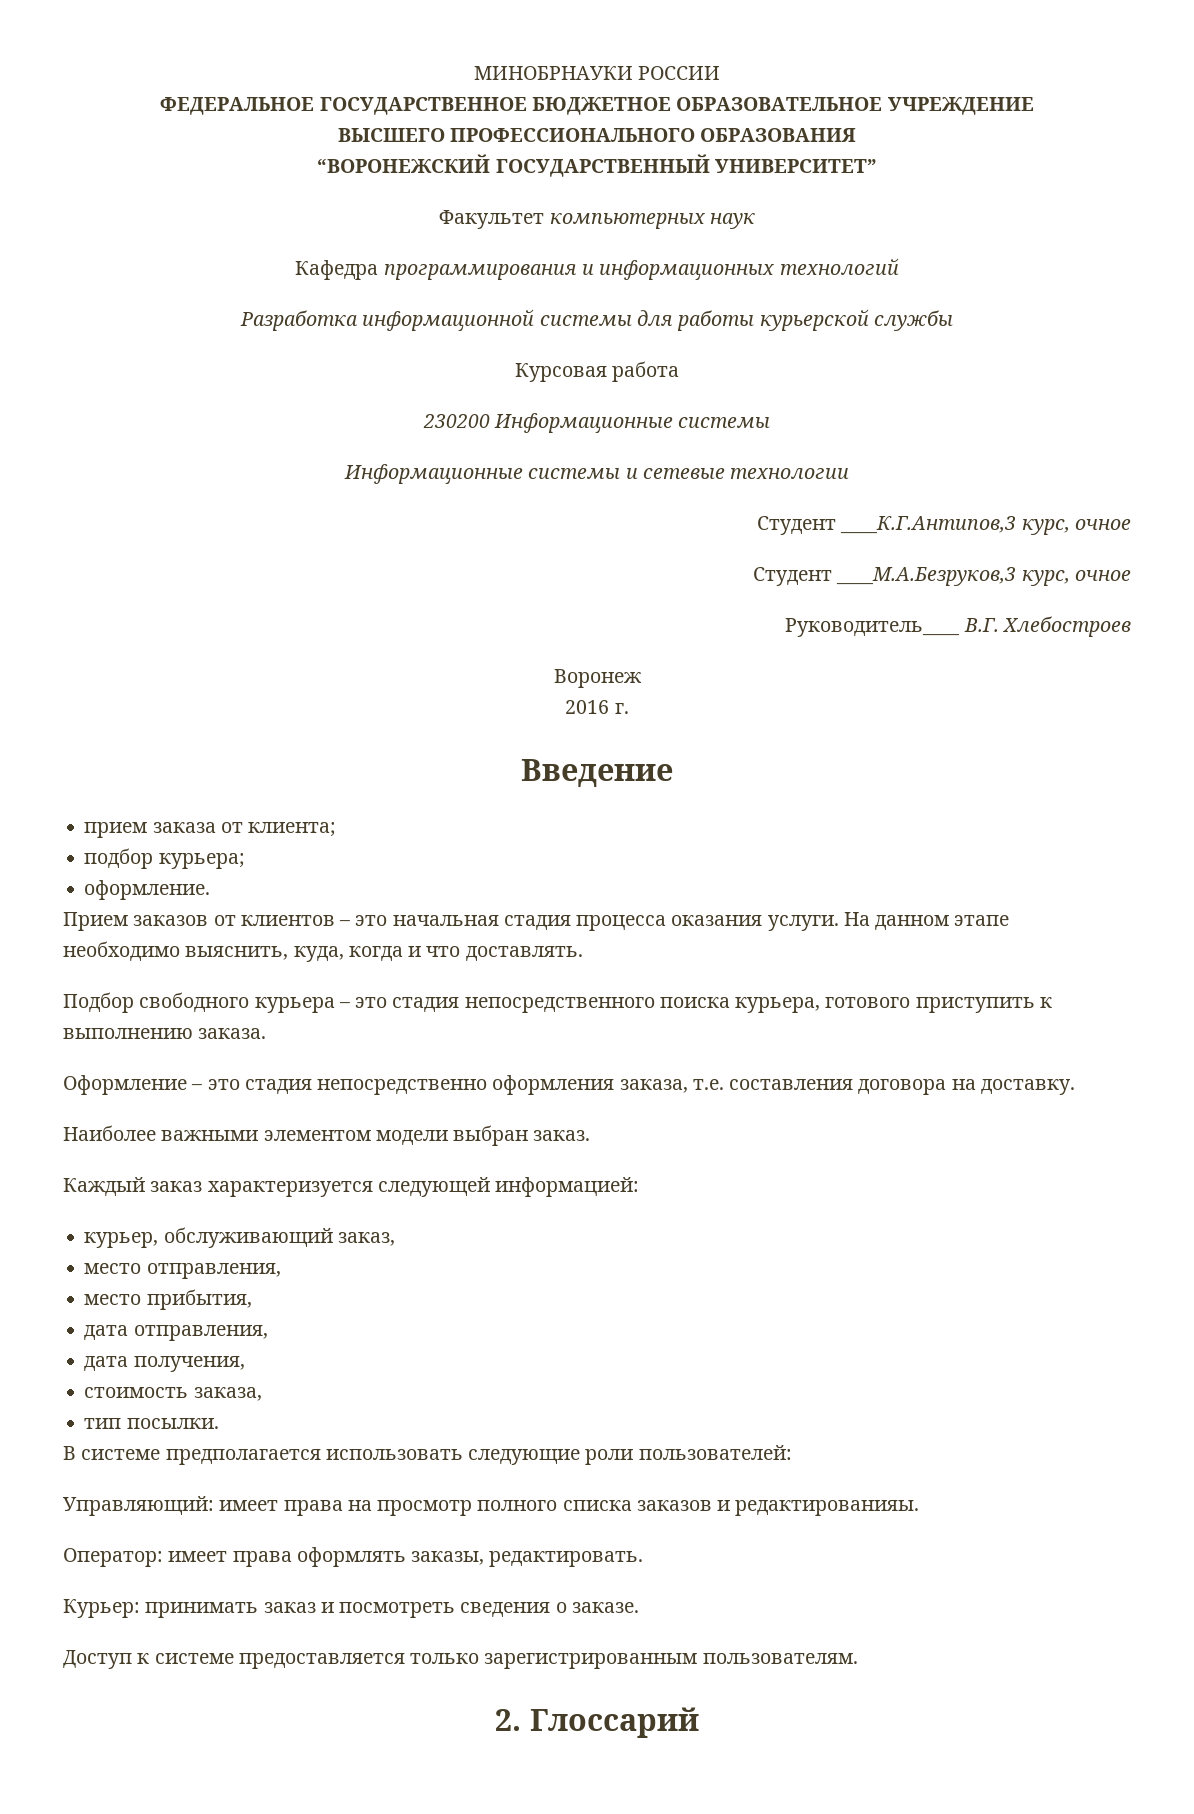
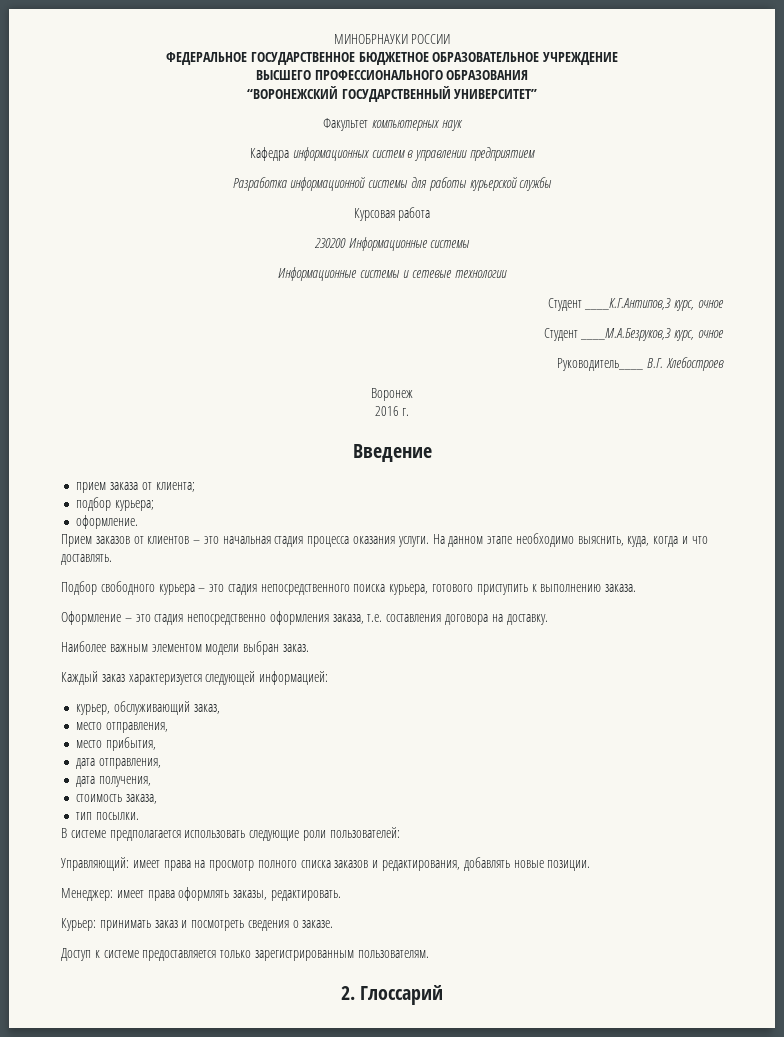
- Кафедра программирования и информационных технологий
+ Кафедра информационных систем в управлении предприятием
- Наиболее важными элементом модели выбран заказ.
+ Наиболее важным элементом модели выбран заказ.
- Управляющий: имеет права на просмотр полного списка заказов и редактированияы.
- Оператор: имеет права оформлять заказы, редактировать.
+ Управляющий: имеет права на просмотр полного списка заказов и редактирования, добавлять новые позиции.
+ Менеджер: имеет права оформлять заказы, редактировать.

